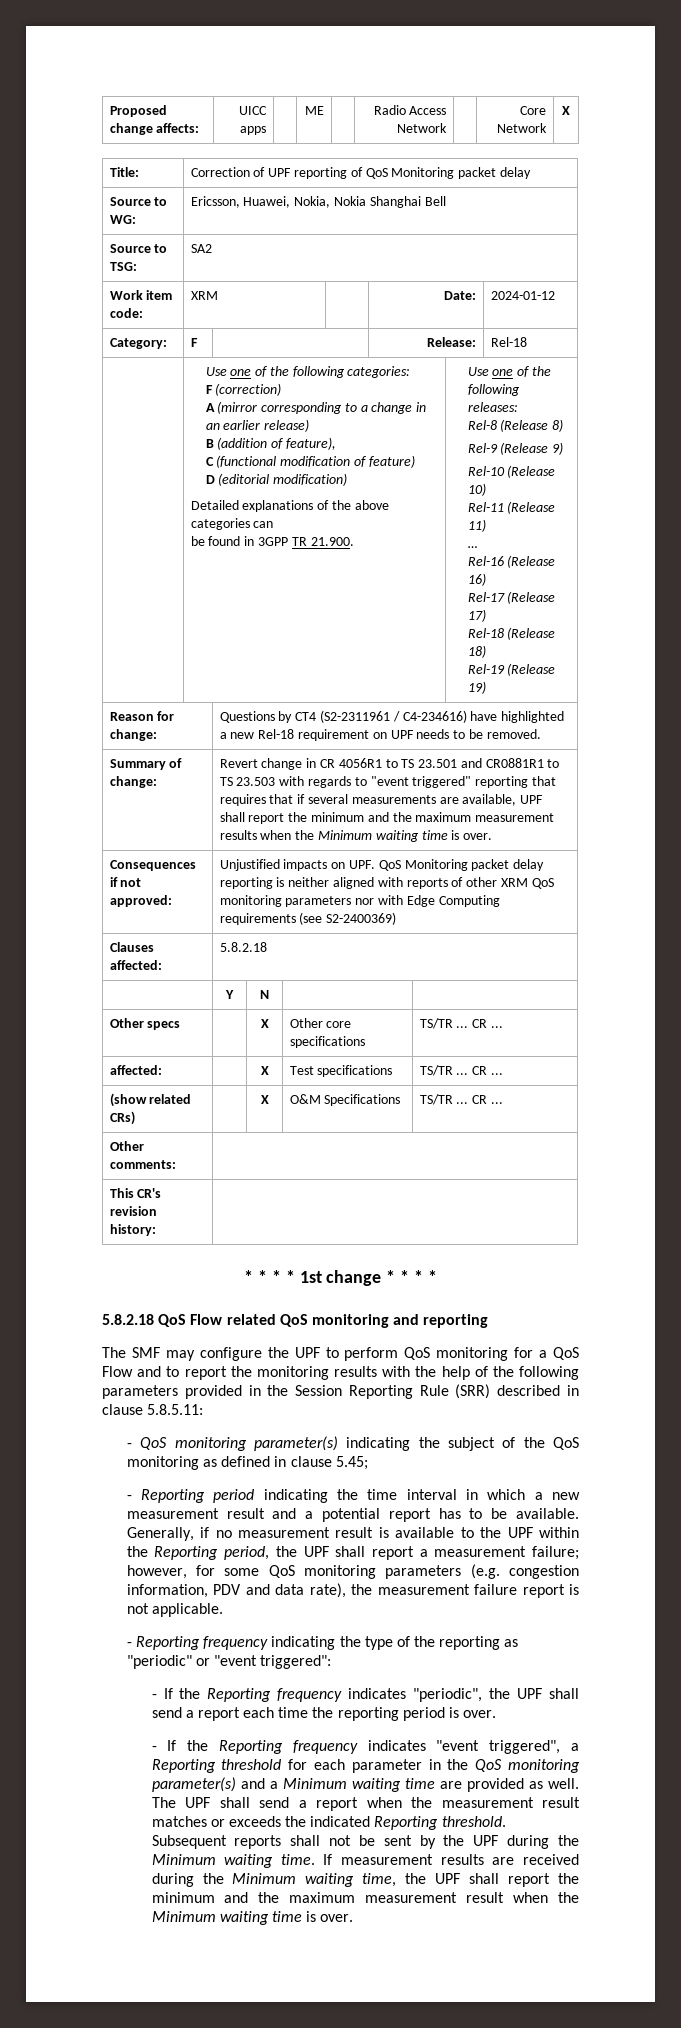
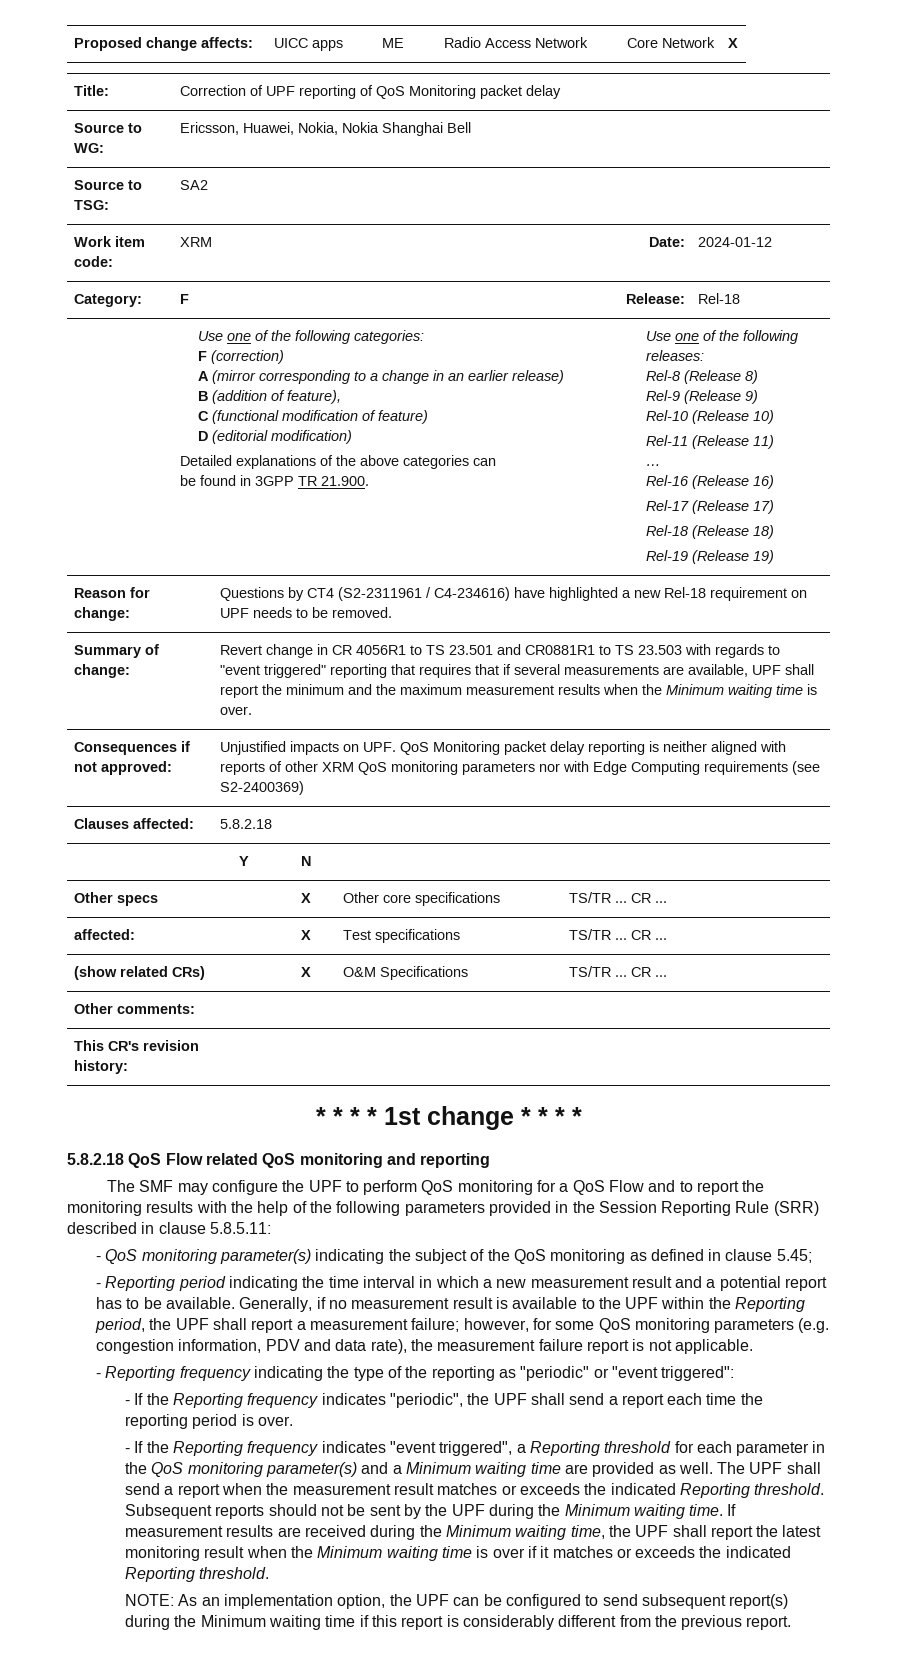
- Subsequent reports shall not be sent by the UPF during the Minimum waiting time.
+ Subsequent reports should not be sent by the UPF during the Minimum waiting time.
- If measurement results are received during the Minimum waiting time, the UPF shall report the minimum and the maximum measurement result when the Minimum waiting time is over.
+ If measurement results are received during the Minimum waiting time, the UPF shall report the latest monitoring result when the Minimum waiting time is over if it matches or exceeds the indicated Reporting threshold.
+ NOTE: As an implementation option, the UPF can be configured to send subsequent report(s) during the Minimum waiting time if this report is considerably different from the previous report.

